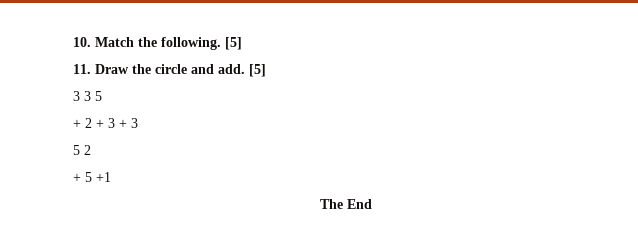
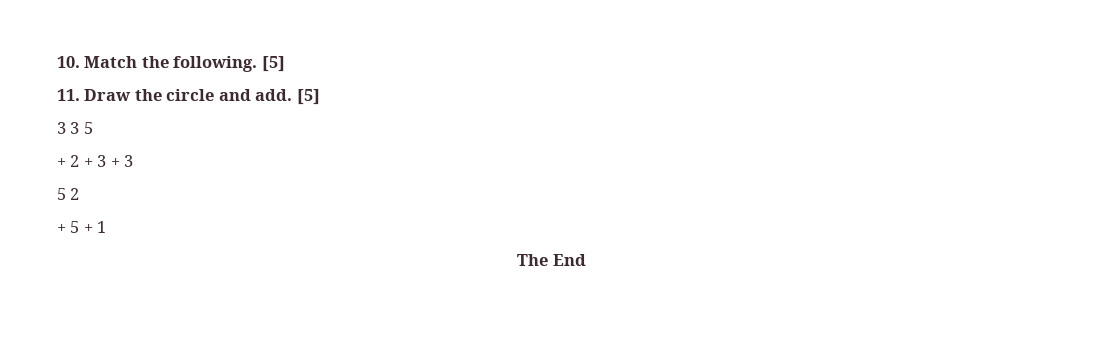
- + 5 +1
+ + 5 + 1

